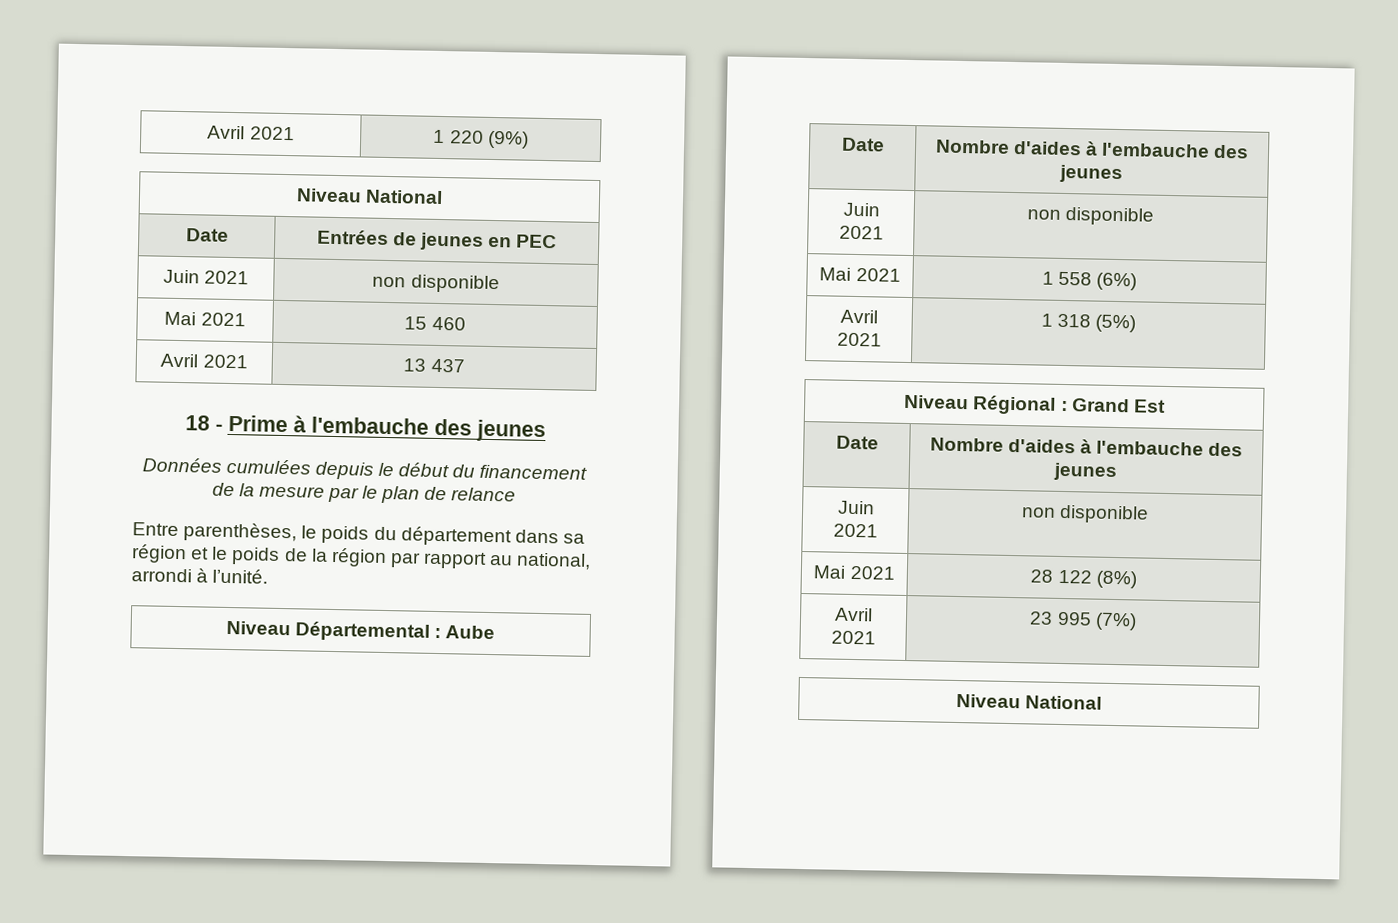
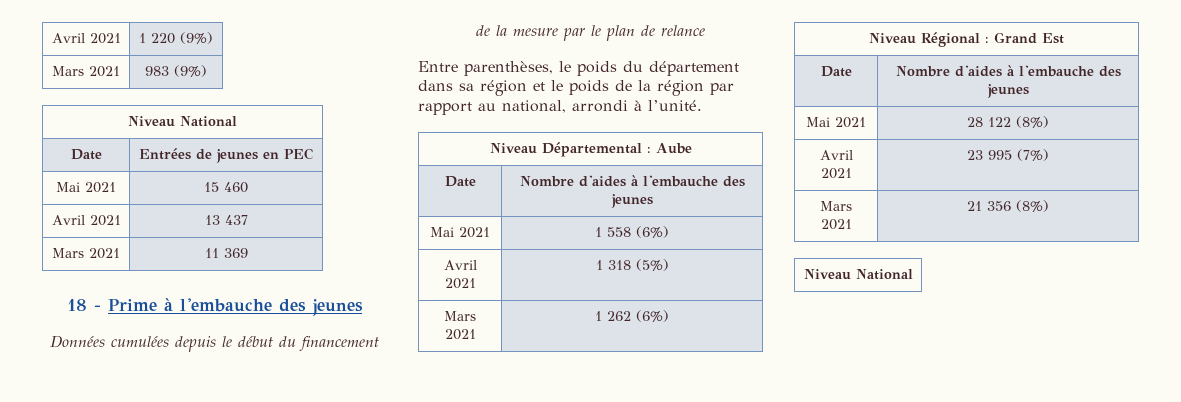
+ Mars 2021 | 983 (9%)
  Date | Entrées de jeunes en PEC
- Juin 2021 | non disponible
+ Mars 2021 | 11 369
  Niveau Départemental : Aube
  Date | Nombre d'aides à l'embauche des jeunes
- Juin 2021 | non disponible
+ Mars 2021 | 1 262 (6%)
  Niveau Régional : Grand Est
  Date | Nombre d'aides à l'embauche des jeunes
- Juin 2021 | non disponible
+ Mars 2021 | 21 356 (8%)

